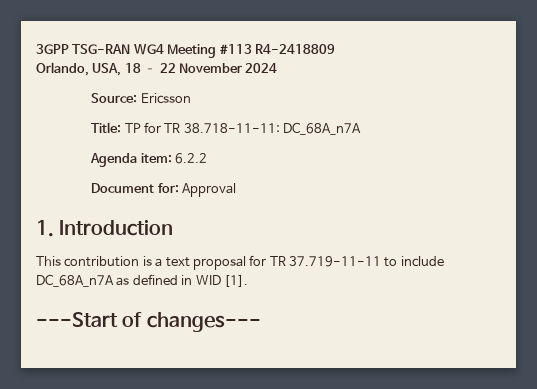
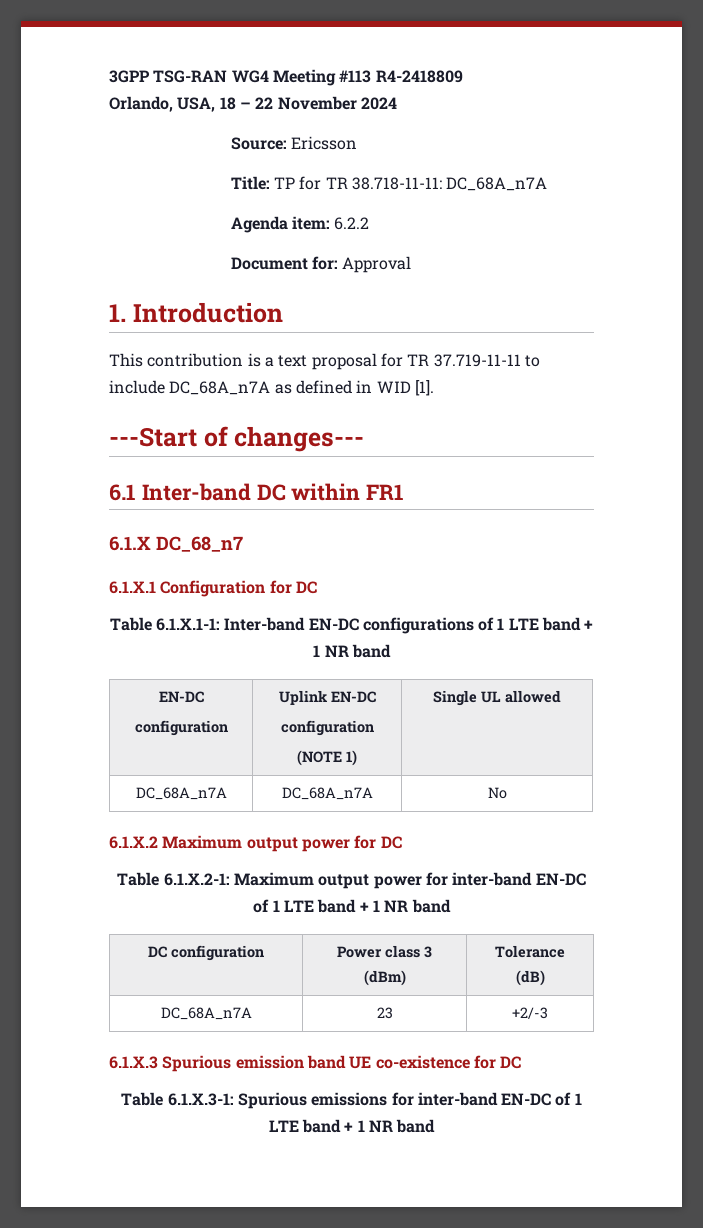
+ 6.1 Inter-band DC within FR1
+ 6.1.X DC_68_n7
+ 6.1.X.1 Configuration for DC
+ Table 6.1.X.1-1: Inter-band EN-DC configurations of 1 LTE band + 1 NR band
+ EN-DC
+ configuration | Uplink EN-DC
+ configuration
+ (NOTE 1) | Single UL allowed
+ DC_68A_n7A | DC_68A_n7A | No
+ 6.1.X.2 Maximum output power for DC
+ Table 6.1.X.2-1: Maximum output power for inter-band EN-DC of 1 LTE band + 1 NR band
+ DC configuration | Power class 3
+ (dBm) | Tolerance
+ (dB)
+ DC_68A_n7A | 23 | +2/-3
+ 6.1.X.3 Spurious emission band UE co-existence for DC
+ Table 6.1.X.3-1: Spurious emissions for inter-band EN-DC of 1 LTE band + 1 NR band

